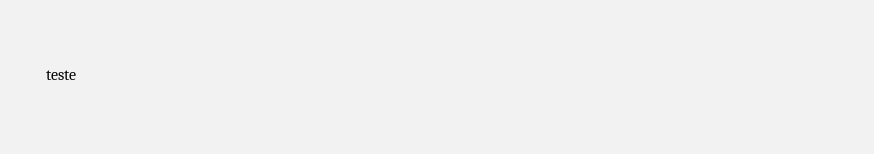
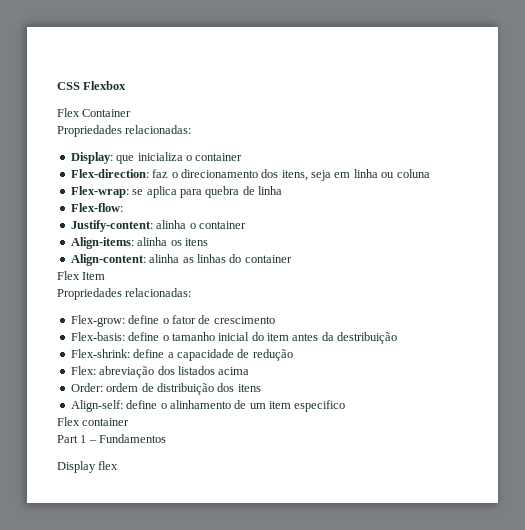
- teste
+ CSS Flexbox
+ Flex Container
+ Propriedades relacionadas:
+ Display: que inicializa o container
+ Flex-direction: faz o direcionamento dos itens, seja em linha ou coluna
+ Flex-wrap: se aplica para quebra de linha
+ Flex-flow:
+ Justify-content: alinha o container
+ Align-items: alinha os itens
+ Align-content: alinha as linhas do container
+ Flex Item
+ Propriedades relacionadas:
+ Flex-grow: define o fator de crescimento
+ Flex-basis: define o tamanho inicial do item antes da destribuição
+ Flex-shrink: define a capacidade de redução
+ Flex: abreviação dos listados acima
+ Order: ordem de distribuição dos itens
+ Align-self: define o alinhamento de um item especifico
+ Flex container
+ Part 1 – Fundamentos
+ Display flex

